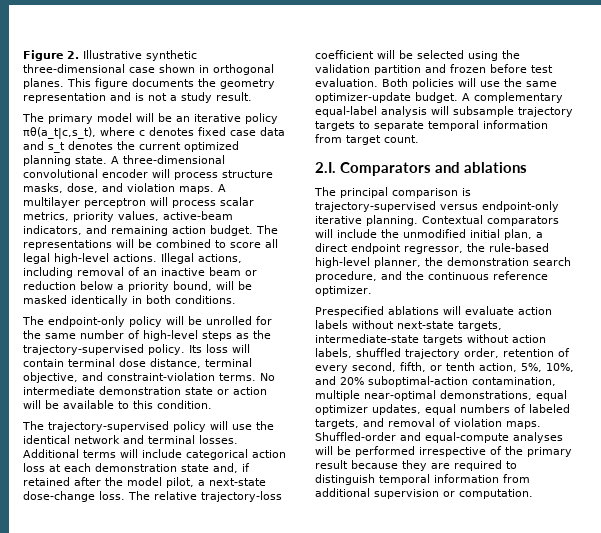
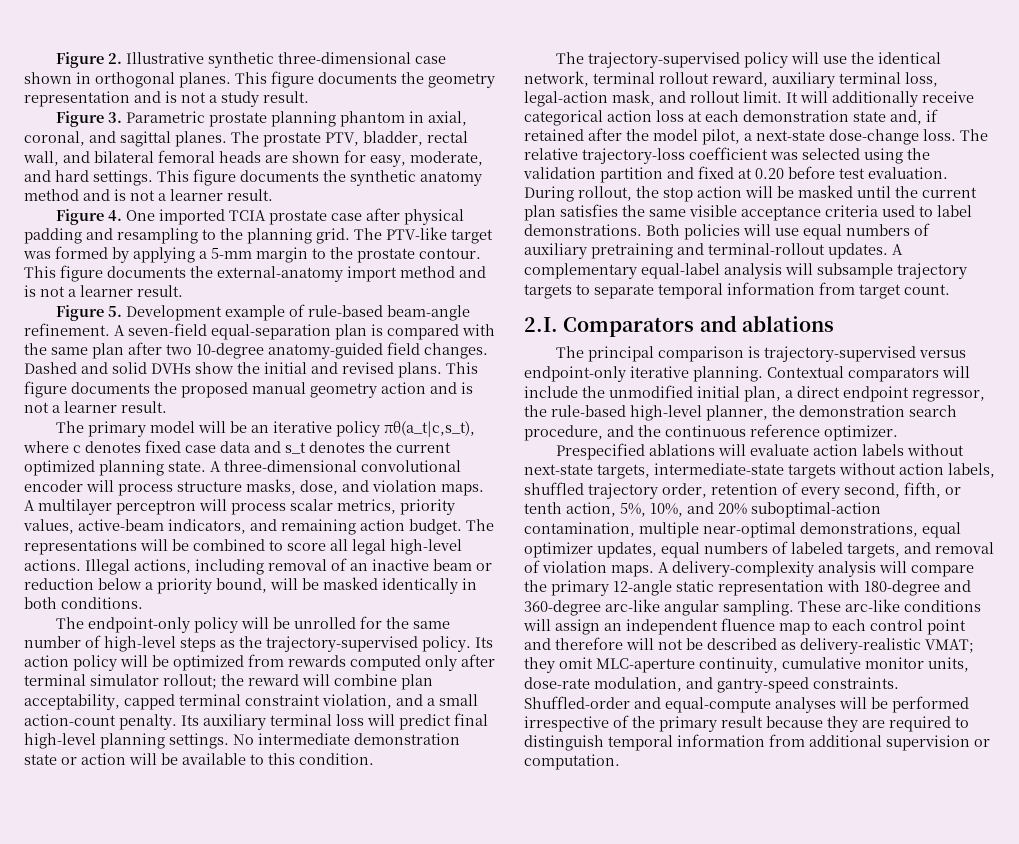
+ Figure 3. Parametric prostate planning phantom in axial, coronal, and sagittal planes. The prostate PTV, bladder, rectal wall, and bilateral femoral heads are shown for easy, moderate, and hard settings. This figure documents the synthetic anatomy method and is not a learner result.
+ Figure 4. One imported TCIA prostate case after physical padding and resampling to the planning grid. The PTV-like target was formed by applying a 5-mm margin to the prostate contour. This figure documents the external-anatomy import method and is not a learner result.
+ Figure 5. Development example of rule-based beam-angle refinement. A seven-field equal-separation plan is compared with the same plan after two 10-degree anatomy-guided field changes. Dashed and solid DVHs show the initial and revised plans. This figure documents the proposed manual geometry action and is not a learner result.
- Its loss will contain terminal dose distance, terminal objective, and constraint-violation terms.
+ Its action policy will be optimized from rewards computed only after terminal simulator rollout; the reward will combine plan acceptability, capped terminal constraint violation, and a small action-count penalty. Its auxiliary terminal loss will predict final high-level planning settings.
- The trajectory-supervised policy will use the identical network and terminal losses. Additional terms will include categorical action loss at each demonstration state and, if retained after the model pilot, a next-state dose-change loss.
+ The trajectory-supervised policy will use the identical network, terminal rollout reward, auxiliary terminal loss, legal-action mask, and rollout limit. It will additionally receive categorical action loss at each demonstration state and, if retained after the model pilot, a next-state dose-change loss.
- The relative trajectory-loss coefficient will be selected using the validation partition and frozen before test evaluation. Both policies will use the same optimizer-update budget.
+ The relative trajectory-loss coefficient was selected using the validation partition and fixed at 0.20 before test evaluation. During rollout, the stop action will be masked until the current plan satisfies the same visible acceptance criteria used to label demonstrations. Both policies will use equal numbers of auxiliary pretraining and terminal-rollout updates.
+ A delivery-complexity analysis will compare the primary 12-angle static representation with 180-degree and 360-degree arc-like angular sampling. These arc-like conditions will assign an independent fluence map to each control point and therefore will not be described as delivery-realistic VMAT; they omit MLC-aperture continuity, cumulative monitor units, dose-rate modulation, and gantry-speed constraints.

